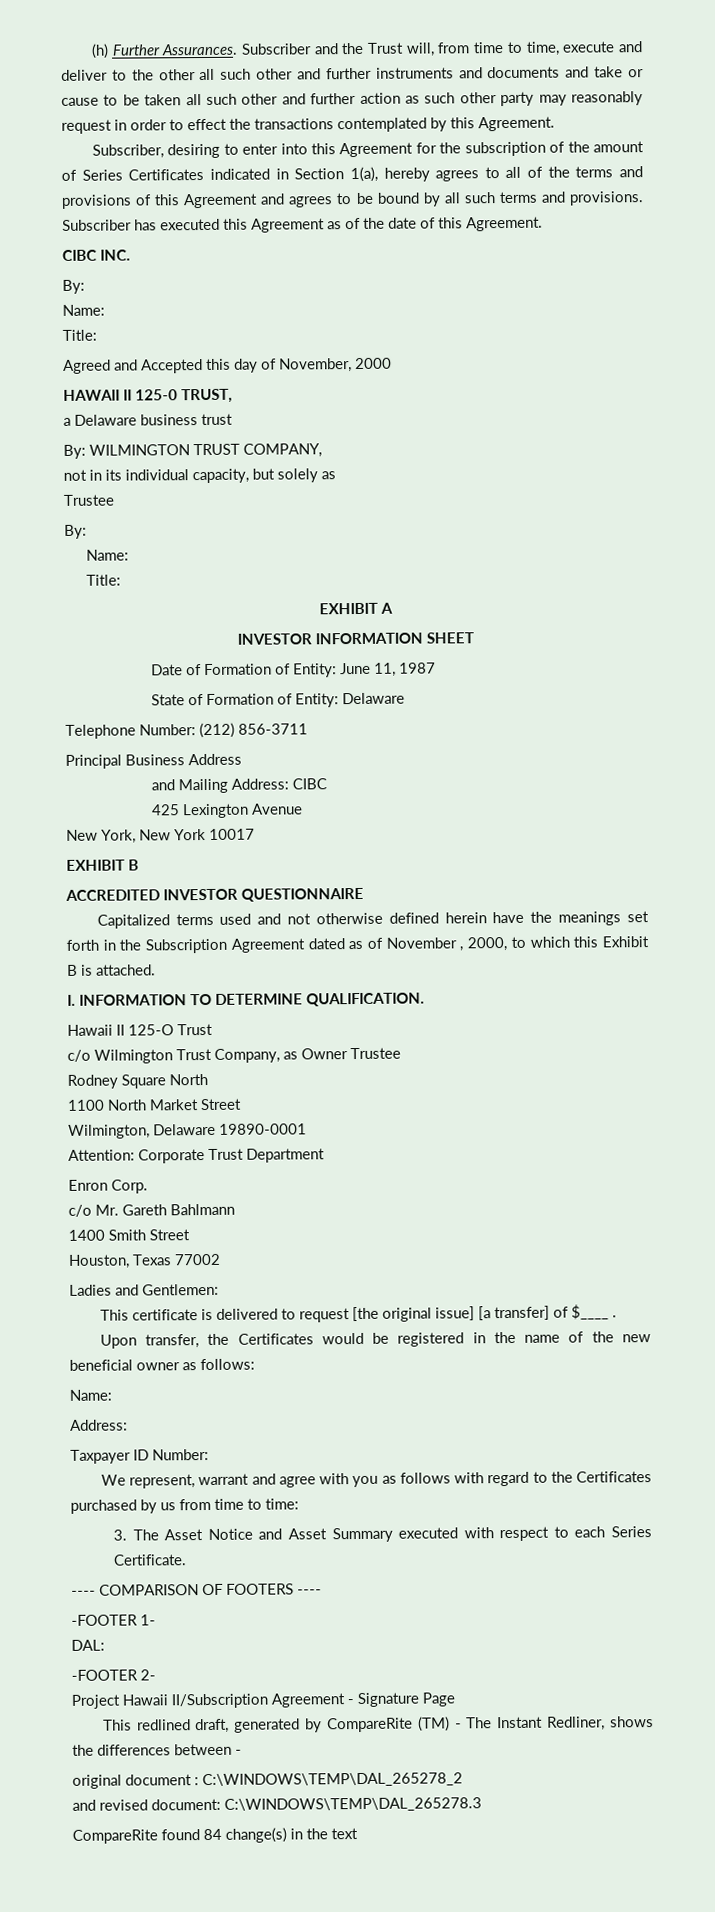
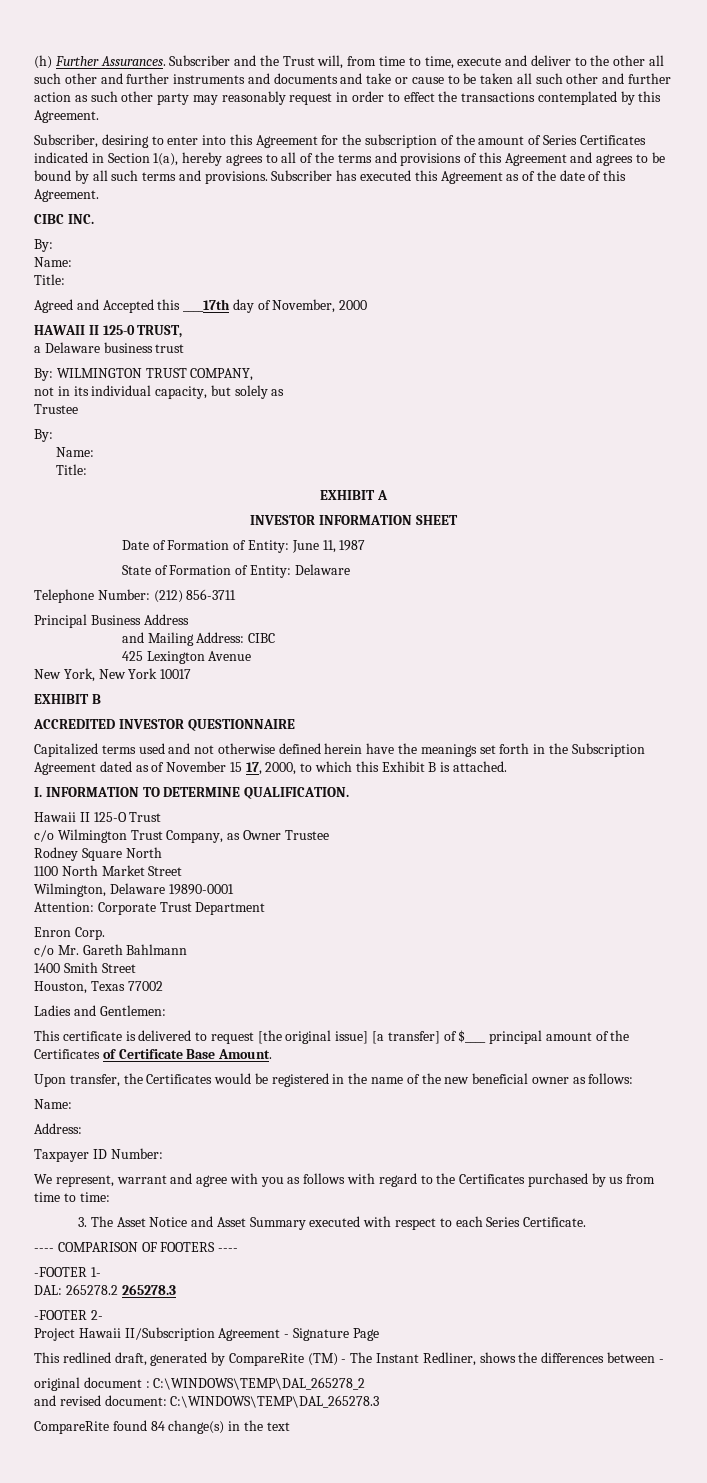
- Agreed and Accepted this day of November, 2000
+ Agreed and Accepted this ____17th day of November, 2000
- Capitalized terms used and not otherwise defined herein have the meanings set forth in the Subscription Agreement dated as of November , 2000, to which this Exhibit B is attached.
+ Capitalized terms used and not otherwise defined herein have the meanings set forth in the Subscription Agreement dated as of November 15 17, 2000, to which this Exhibit B is attached.
- This certificate is delivered to request [the original issue] [a transfer] of $____ .
+ This certificate is delivered to request [the original issue] [a transfer] of $____ principal amount of the Certificates of Certificate Base Amount.
- DAL:
+ DAL: 265278.2 265278.3

